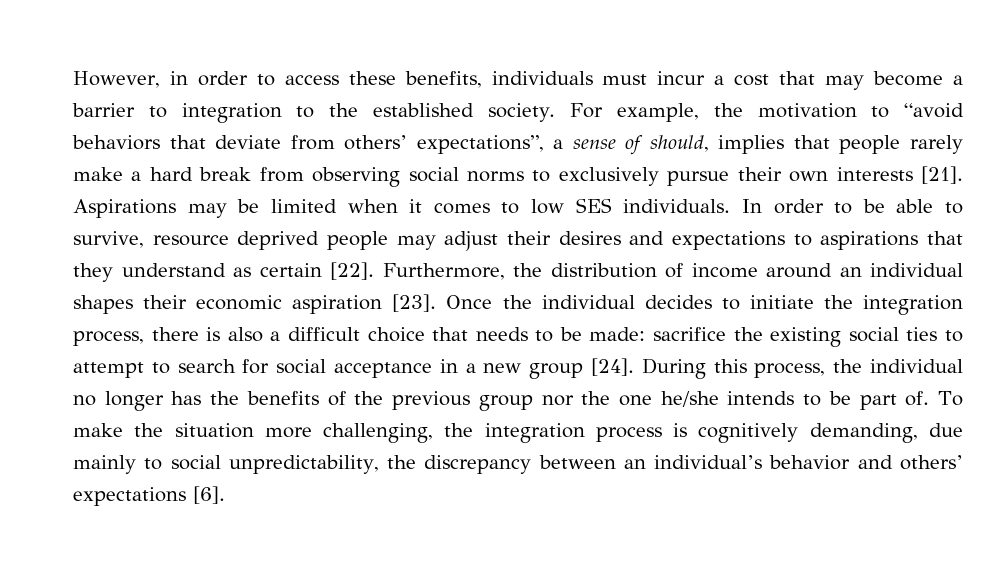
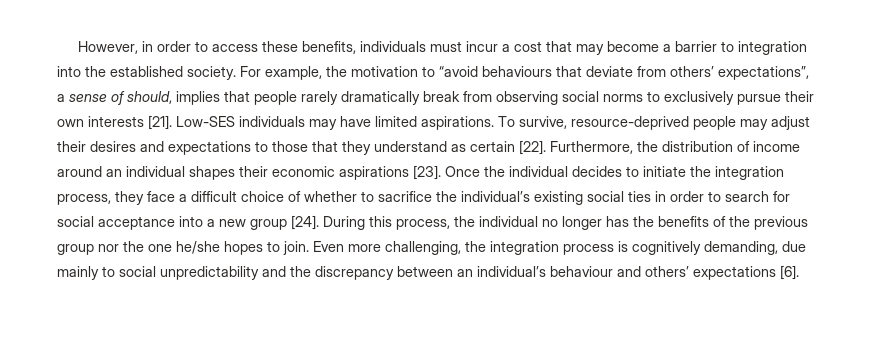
- However, in order to access these benefits, individuals must incur a cost that may become a barrier to integration to the established society.
+ However, in order to access these benefits, individuals must incur a cost that may become a barrier to integration into the established society.
- For example, the motivation to “avoid behaviors that deviate from others’ expectations”, a sense of should, implies that people rarely make a hard break from observing social norms to exclusively pursue their own interests [21].
+ For example, the motivation to “avoid behaviours that deviate from others’ expectations”, a sense of should, implies that people rarely dramatically break from observing social norms to exclusively pursue their own interests [21].
- Aspirations may be limited when it comes to low SES individuals. In order to be able to survive, resource deprived people may adjust their desires and expectations to aspirations that they understand as certain [22].
+ Low-SES individuals may have limited aspirations. To survive, resource-deprived people may adjust their desires and expectations to those that they understand as certain [22].
- Furthermore, the distribution of income around an individual shapes their economic aspiration [23].
+ Furthermore, the distribution of income around an individual shapes their economic aspirations [23].
- Once the individual decides to initiate the integration process, there is also a difficult choice that needs to be made: sacrifice the existing social ties to attempt to search for social acceptance in a new group [24].
+ Once the individual decides to initiate the integration process, they face a difficult choice of whether to sacrifice the individual’s existing social ties in order to search for social acceptance into a new group [24].
- During this process, the individual no longer has the benefits of the previous group nor the one he/she intends to be part of. To make the situation more challenging, the integration process is cognitively demanding, due mainly to social unpredictability, the discrepancy between an individual’s behavior and others’ expectations [6].
+ During this process, the individual no longer has the benefits of the previous group nor the one he/she hopes to join. Even more challenging, the integration process is cognitively demanding, due mainly to social unpredictability and the discrepancy between an individual’s behaviour and others’ expectations [6].

